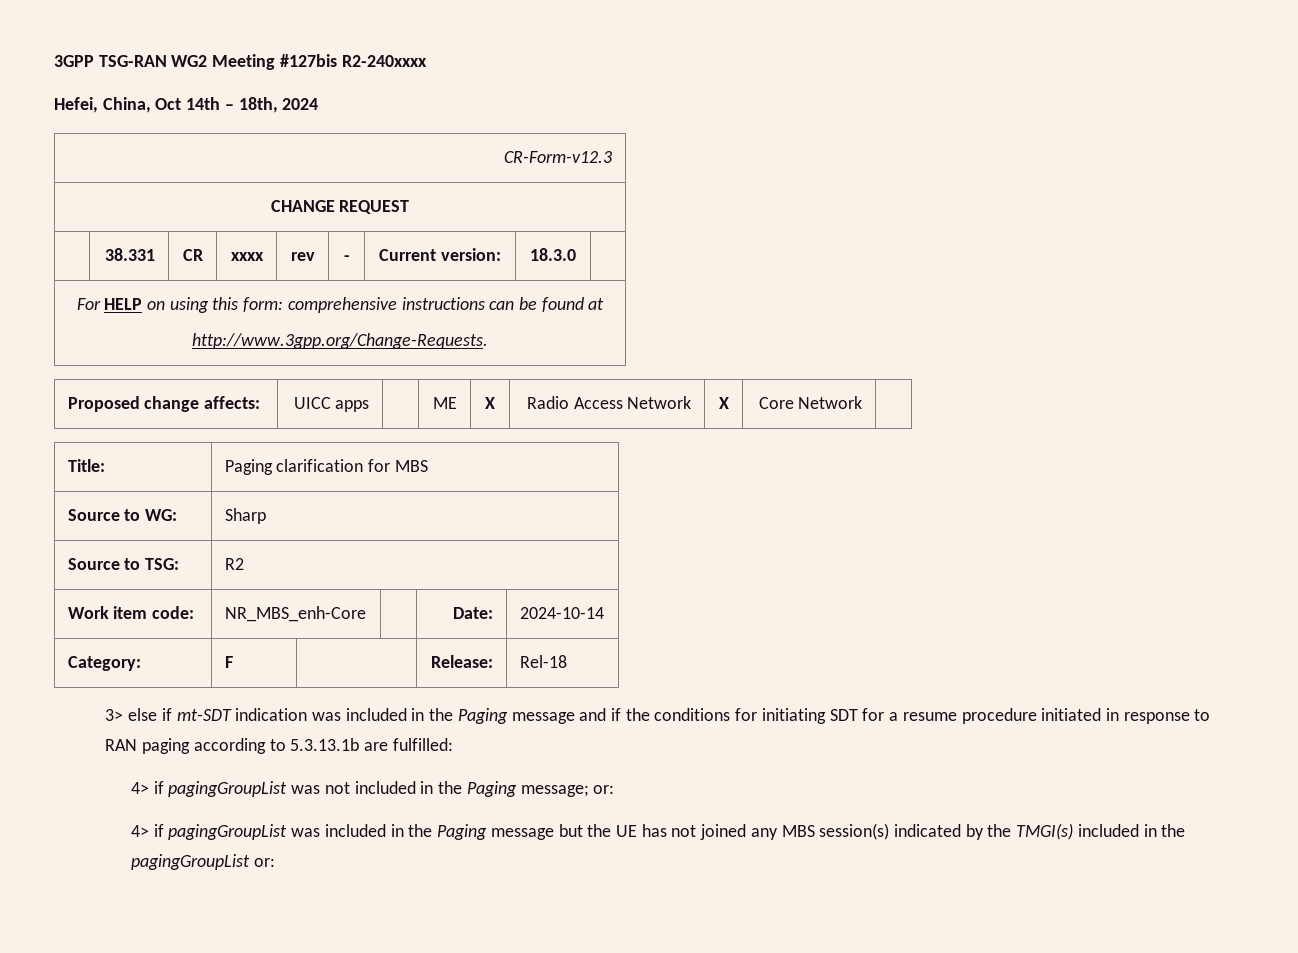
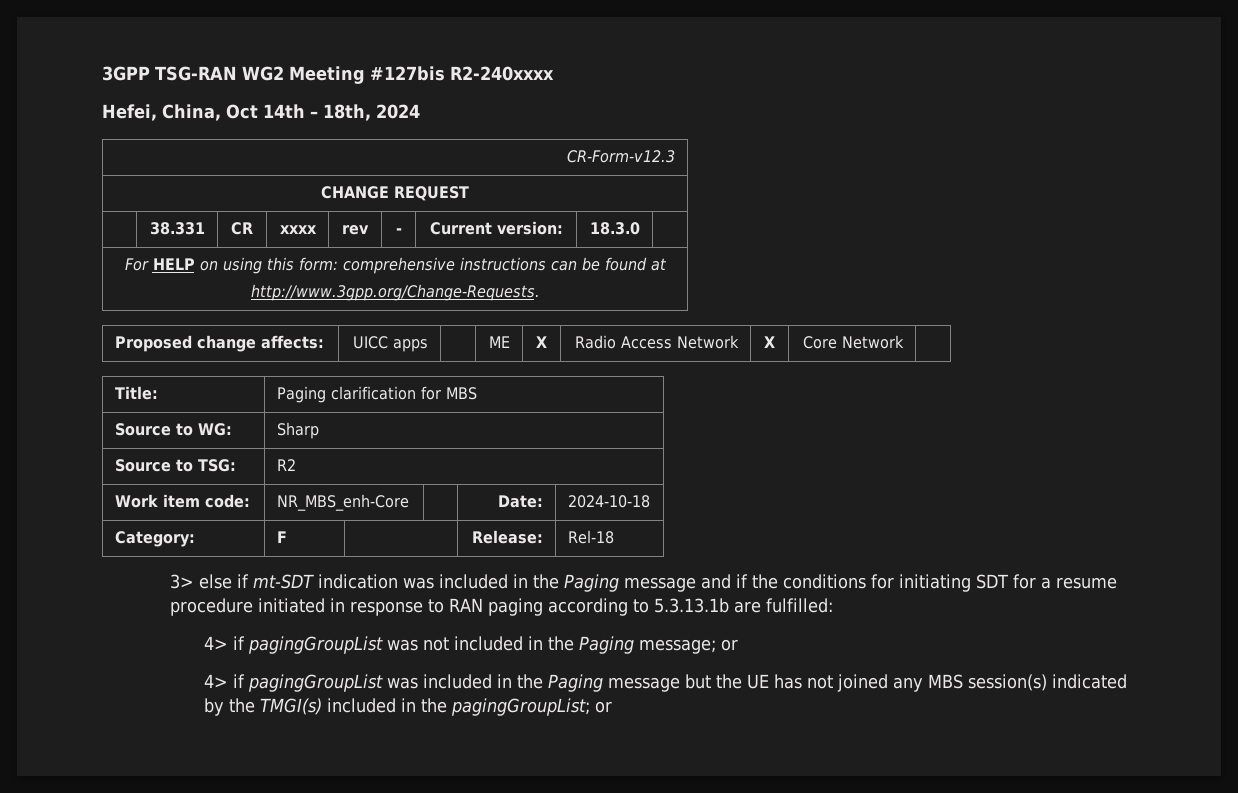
- Work item code: | NR_MBS_enh-Core | | Date: | 2024-10-14
+ Work item code: | NR_MBS_enh-Core | | Date: | 2024-10-18
- 4> if pagingGroupList was not included in the Paging message; or:
+ 4> if pagingGroupList was not included in the Paging message; or
- 4> if pagingGroupList was included in the Paging message but the UE has not joined any MBS session(s) indicated by the TMGI(s) included in the pagingGroupList or:
+ 4> if pagingGroupList was included in the Paging message but the UE has not joined any MBS session(s) indicated by the TMGI(s) included in the pagingGroupList; or

